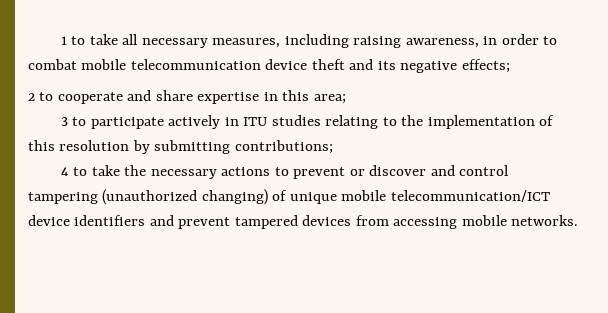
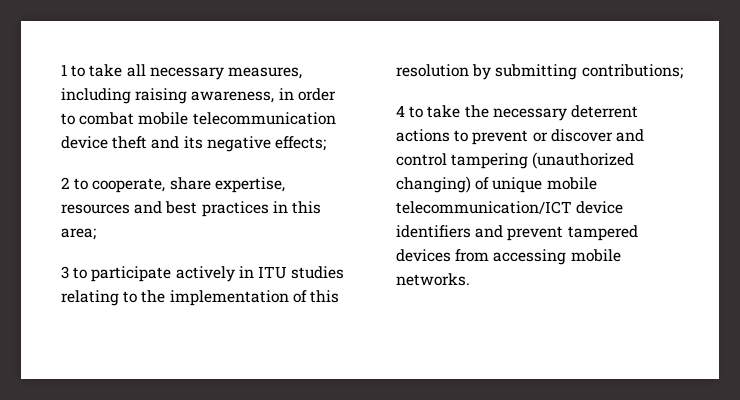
- 2 to cooperate and share expertise in this area;
+ 2 to cooperate, share expertise, resources and best practices in this area;
- 4 to take the necessary actions to prevent or discover and control tampering (unauthorized changing) of unique mobile telecommunication/ICT device identifiers and prevent tampered devices from accessing mobile networks.
+ 4 to take the necessary deterrent actions to prevent or discover and control tampering (unauthorized changing) of unique mobile telecommunication/ICT device identifiers and prevent tampered devices from accessing mobile networks.

